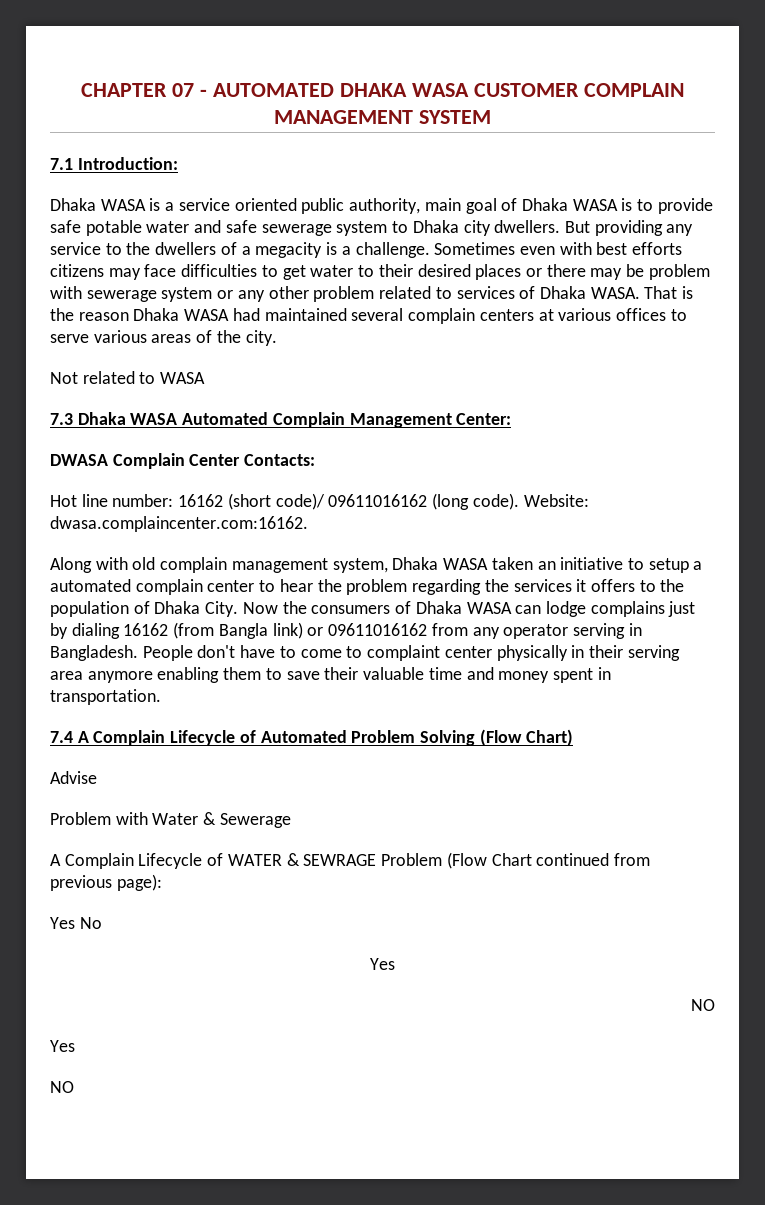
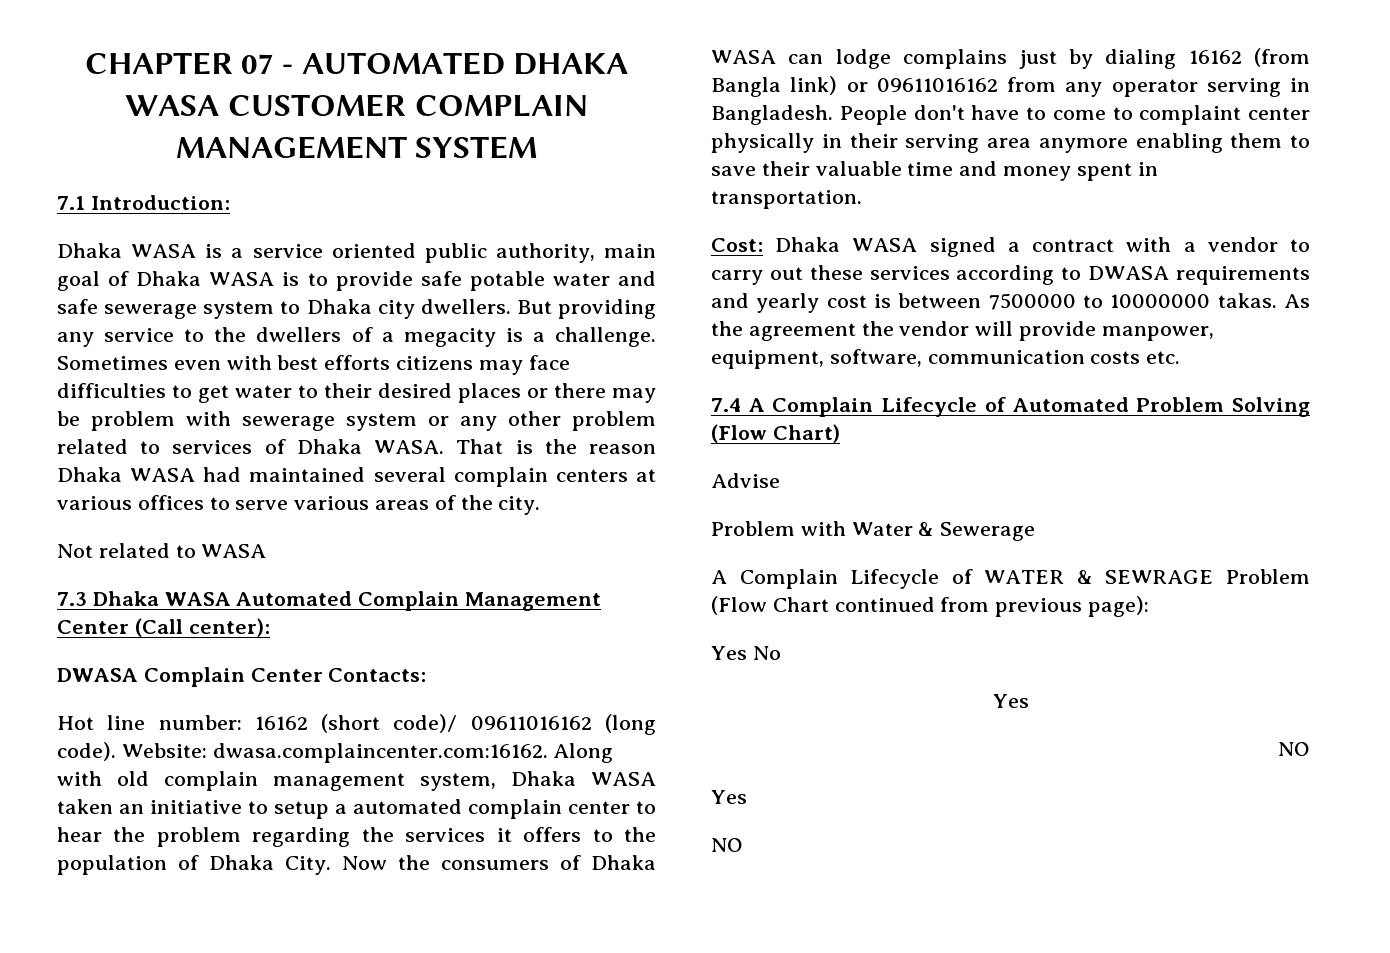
- 7.3 Dhaka WASA Automated Complain Management Center:
+ 7.3 Dhaka WASA Automated Complain Management Center (Call center):
- Website: dwasa.complaincenter.com:16162.
- Along with old complain management system, Dhaka WASA taken an initiative to setup a automated complain center to hear the problem regarding the services it offers to the population of Dhaka City.
+ Website: dwasa.complaincenter.com:16162. Along with old complain management system, Dhaka WASA taken an initiative to setup a automated complain center to hear the problem regarding the services it offers to the population of Dhaka City.
+ Cost: Dhaka WASA signed a contract with a vendor to carry out these services according to DWASA requirements and yearly cost is between 7500000 to 10000000 takas. As the agreement the vendor will provide manpower, equipment, software, communication costs etc.

